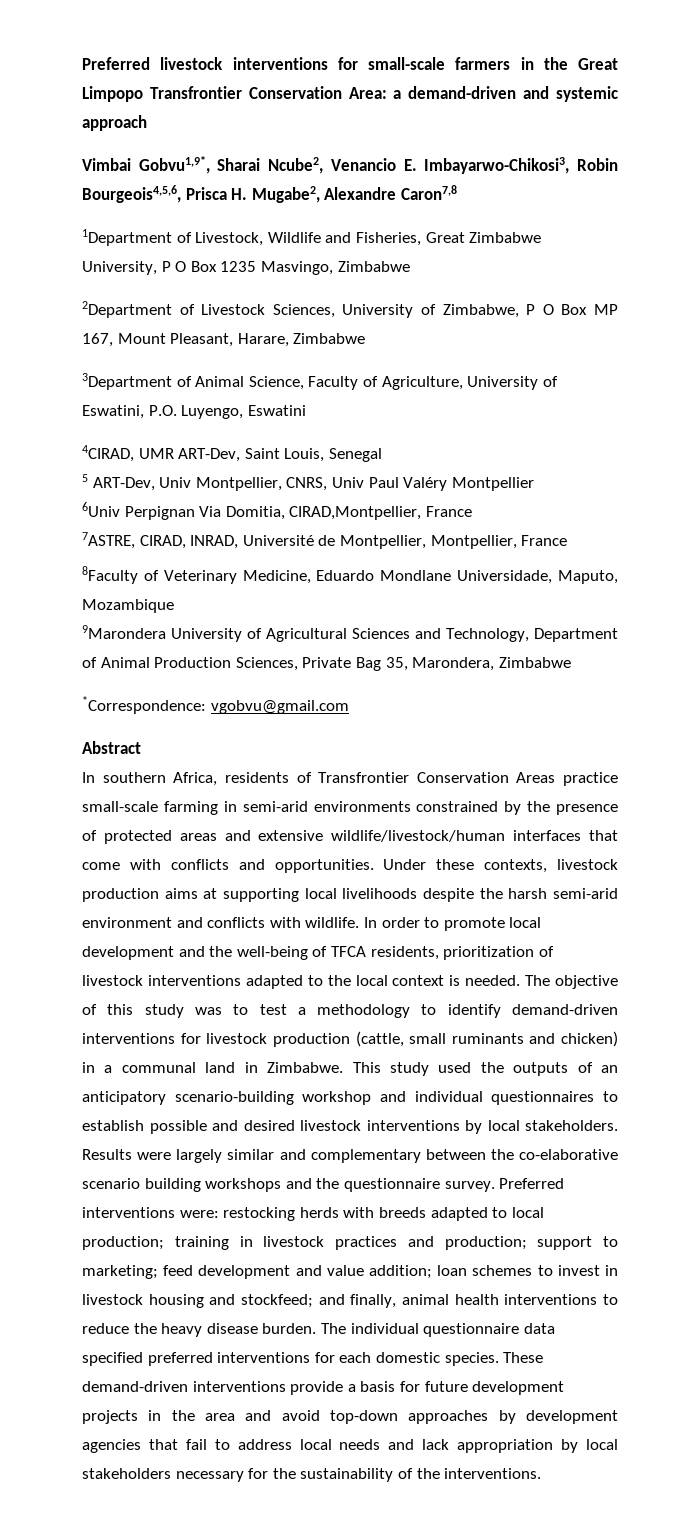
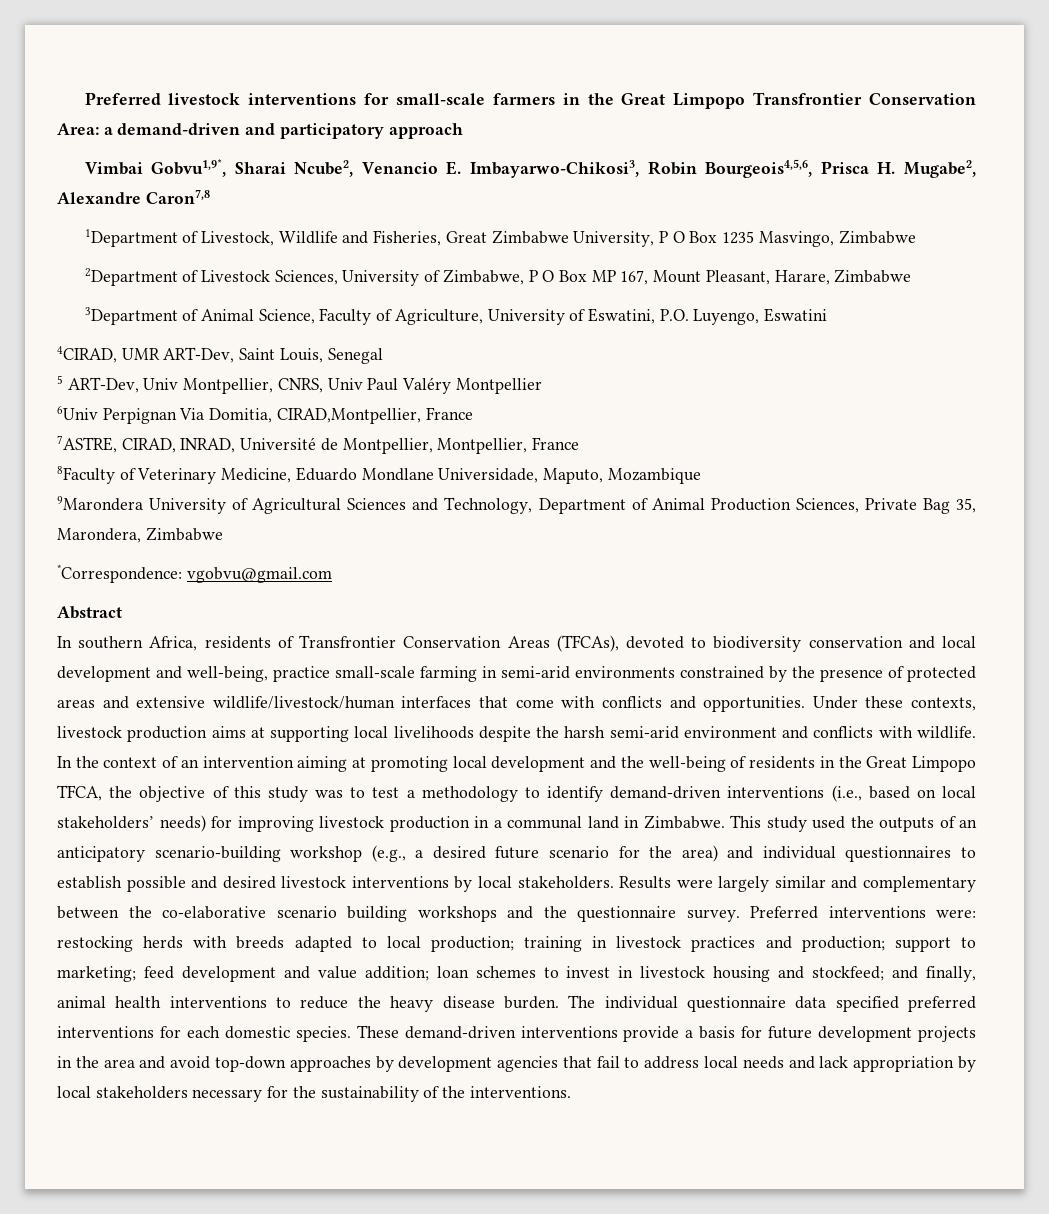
- Preferred livestock interventions for small-scale farmers in the Great Limpopo Transfrontier Conservation Area: a demand-driven and systemic approach
+ Preferred livestock interventions for small-scale farmers in the Great Limpopo Transfrontier Conservation Area: a demand-driven and participatory approach
- In southern Africa, residents of Transfrontier Conservation Areas practice small-scale farming in semi-arid environments constrained by the presence of protected areas and extensive wildlife/livestock/human interfaces that come with conflicts and opportunities.
+ In southern Africa, residents of Transfrontier Conservation Areas (TFCAs), devoted to biodiversity conservation and local development and well-being, practice small-scale farming in semi-arid environments constrained by the presence of protected areas and extensive wildlife/livestock/human interfaces that come with conflicts and opportunities.
- In order to promote local development and the well-being of TFCA residents, prioritization of livestock interventions adapted to the local context is needed. The objective of this study was to test a methodology to identify demand-driven interventions for livestock production (cattle, small ruminants and chicken) in a communal land in Zimbabwe.
+ In the context of an intervention aiming at promoting local development and the well-being of residents in the Great Limpopo TFCA, the objective of this study was to test a methodology to identify demand-driven interventions (i.e., based on local stakeholders’ needs) for improving livestock production in a communal land in Zimbabwe.
- This study used the outputs of an anticipatory scenario-building workshop and individual questionnaires to establish possible and desired livestock interventions by local stakeholders.
+ This study used the outputs of an anticipatory scenario-building workshop (e.g., a desired future scenario for the area) and individual questionnaires to establish possible and desired livestock interventions by local stakeholders.

